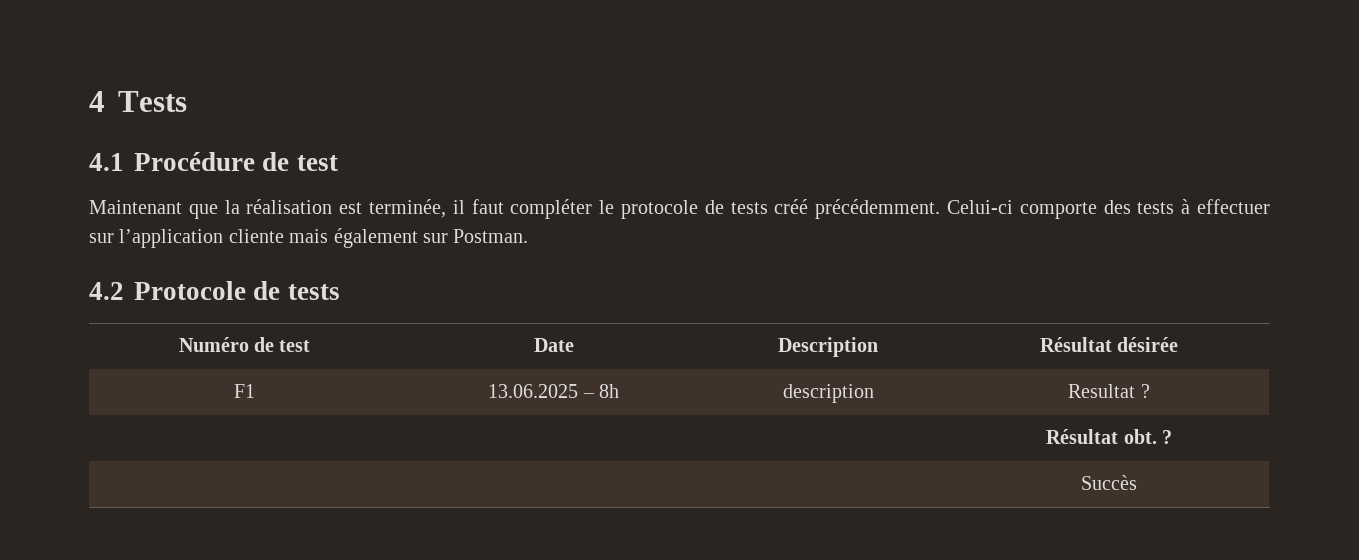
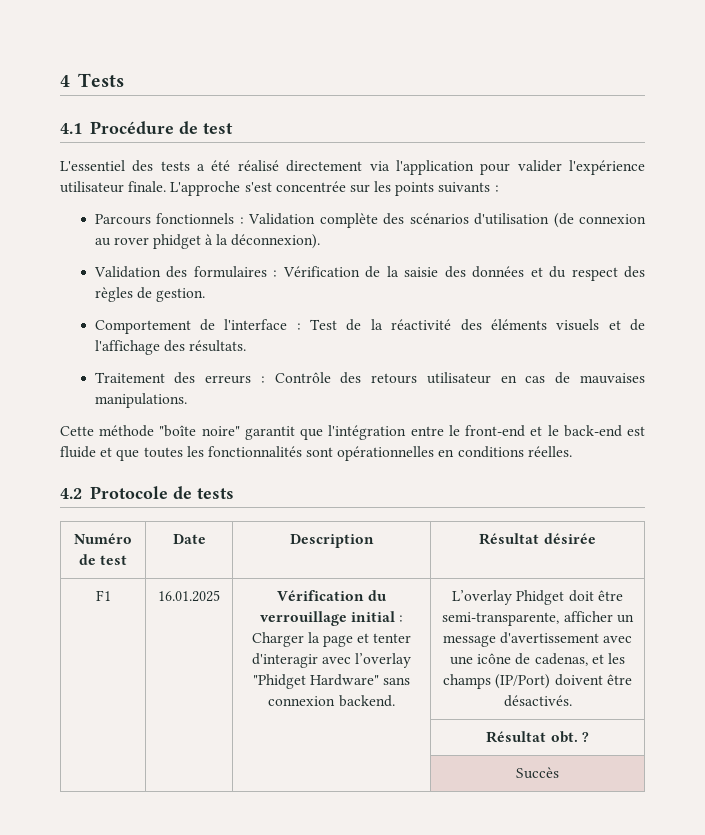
- Maintenant que la réalisation est terminée, il faut compléter le protocole de tests créé précédemment. Celui-ci comporte des tests à effectuer sur l’application cliente mais également sur Postman.
+ L'essentiel des tests a été réalisé directement via l'application pour valider l'expérience utilisateur finale. L'approche s'est concentrée sur les points suivants :
+ Parcours fonctionnels : Validation complète des scénarios d'utilisation (de connexion au rover phidget à la déconnexion).
+ Validation des formulaires : Vérification de la saisie des données et du respect des règles de gestion.
+ Comportement de l'interface : Test de la réactivité des éléments visuels et de l'affichage des résultats.
+ Traitement des erreurs : Contrôle des retours utilisateur en cas de mauvaises manipulations.
+ Cette méthode "boîte noire" garantit que l'intégration entre le front-end et le back-end est fluide et que toutes les fonctionnalités sont opérationnelles en conditions réelles.
- 13.06.2025 – 8h | description | Resultat ?
+ 16.01.2025 | Vérification du verrouillage initial : Charger la page et tenter d'interagir avec l’overlay "Phidget Hardware" sans connexion backend. | L’overlay Phidget doit être semi-transparente, afficher un message d'avertissement avec une icône de cadenas, et les champs (IP/Port) doivent être désactivés.

